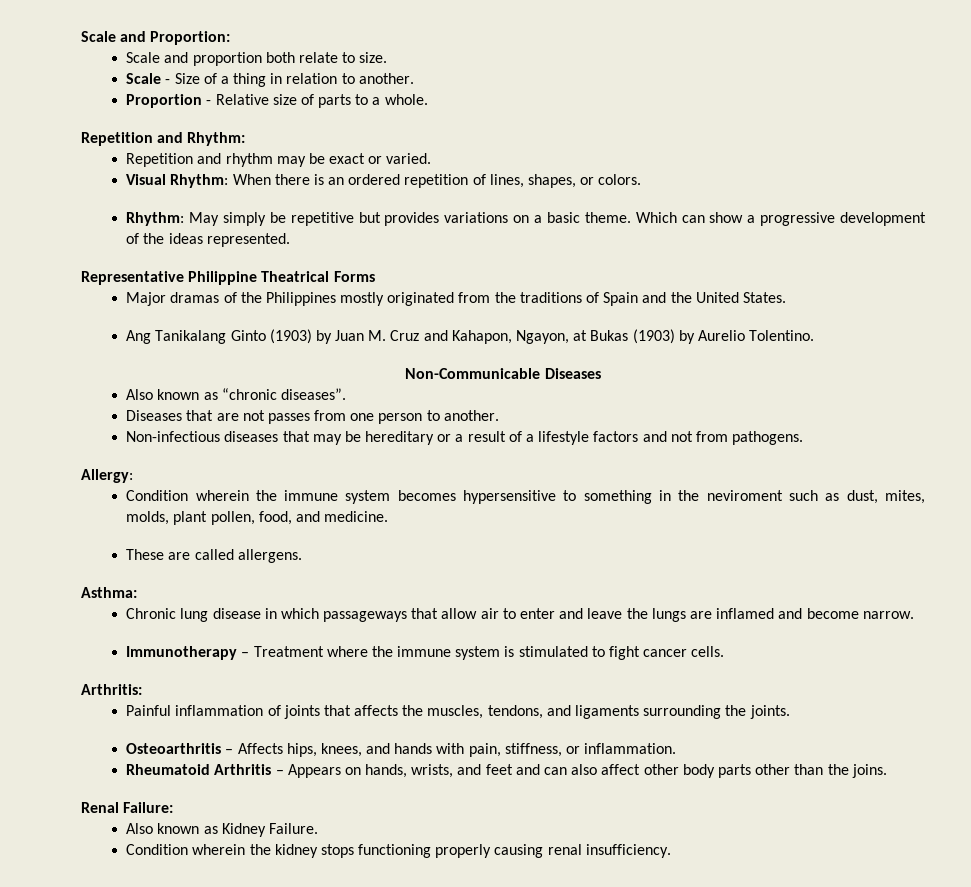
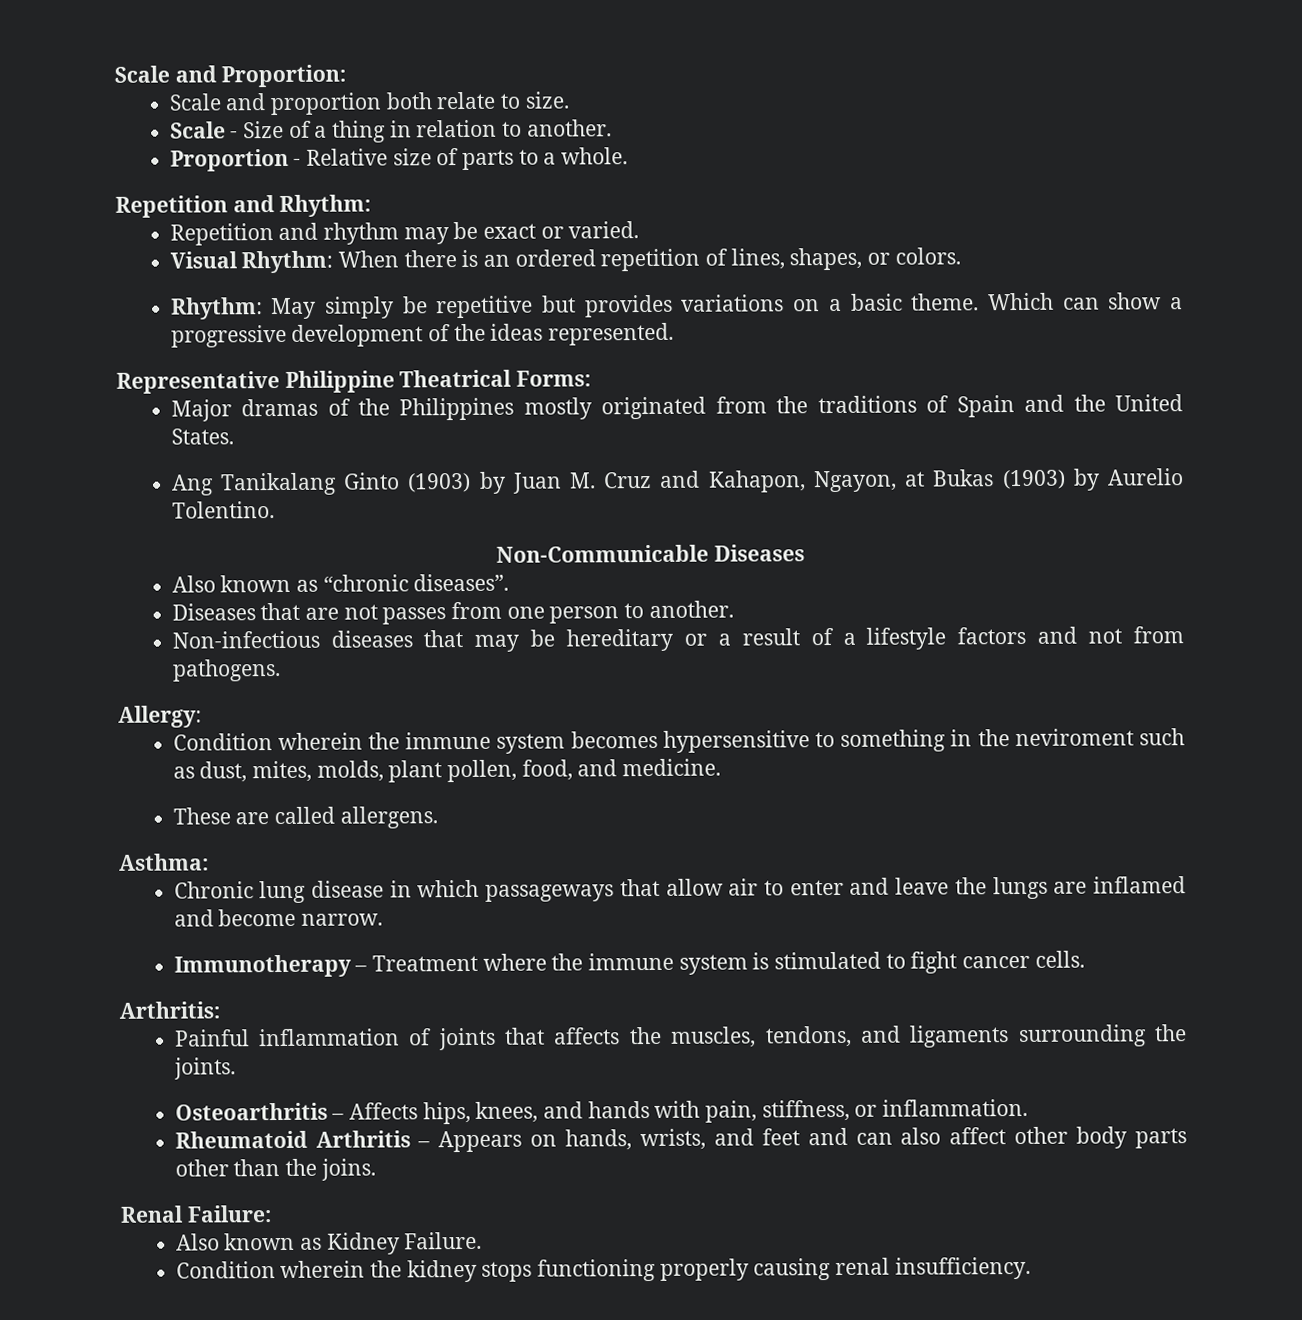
- Representative Philippine Theatrical Forms
+ Representative Philippine Theatrical Forms:

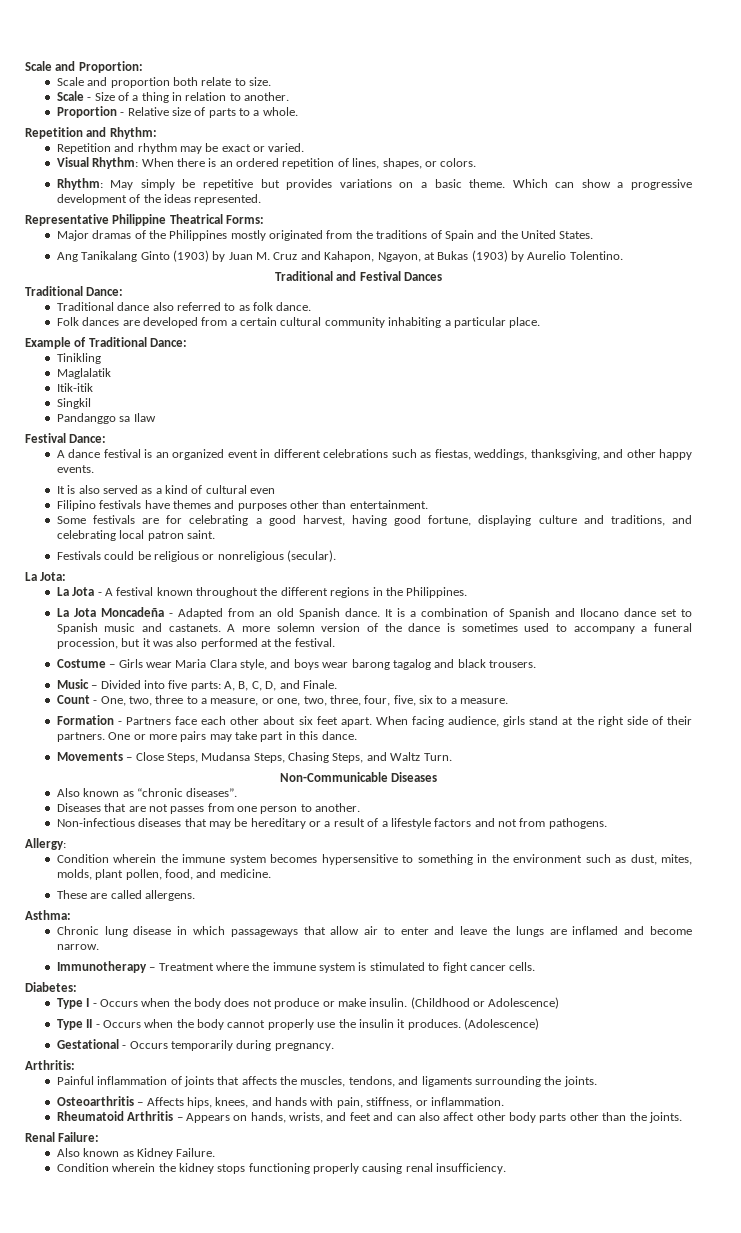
+ Traditional and Festival Dances
+ Traditional Dance:
+ Traditional dance also referred to as folk dance.
+ Folk dances are developed from a certain cultural community inhabiting a particular place.
+ Example of Traditional Dance:
+ Tinikling
+ Maglalatik
+ Itik-itik
+ Singkil
+ Pandanggo sa Ilaw
+ Festival Dance:
+ A dance festival is an organized event in different celebrations such as fiestas, weddings, thanksgiving, and other happy events.
+ It is also served as a kind of cultural even
+ Filipino festivals have themes and purposes other than entertainment.
+ Some festivals are for celebrating a good harvest, having good fortune, displaying culture and traditions, and celebrating local patron saint.
+ Festivals could be religious or nonreligious (secular).
+ La Jota:
+ La Jota - A festival known throughout the different regions in the Philippines.
+ La Jota Moncadeña - Adapted from an old Spanish dance. It is a combination of Spanish and Ilocano dance set to Spanish music and castanets. A more solemn version of the dance is sometimes used to accompany a funeral procession, but it was also performed at the festival.
+ Costume – Girls wear Maria Clara style, and boys wear barong tagalog and black trousers.
+ Music – Divided into five parts: A, B, C, D, and Finale.
+ Count - One, two, three to a measure, or one, two, three, four, five, six to a measure.
+ Formation - Partners face each other about six feet apart. When facing audience, girls stand at the right side of their partners. One or more pairs may take part in this dance.
+ Movements – Close Steps, Mudansa Steps, Chasing Steps, and Waltz Turn.
- Condition wherein the immune system becomes hypersensitive to something in the neviroment such as dust, mites, molds, plant pollen, food, and medicine.
+ Condition wherein the immune system becomes hypersensitive to something in the environment such as dust, mites, molds, plant pollen, food, and medicine.
+ Diabetes:
+ Type I - Occurs when the body does not produce or make insulin. (Childhood or Adolescence)
+ Type II - Occurs when the body cannot properly use the insulin it produces. (Adolescence)
+ Gestational - Occurs temporarily during pregnancy.
- Rheumatoid Arthritis – Appears on hands, wrists, and feet and can also affect other body parts other than the joins.
+ Rheumatoid Arthritis – Appears on hands, wrists, and feet and can also affect other body parts other than the joints.

